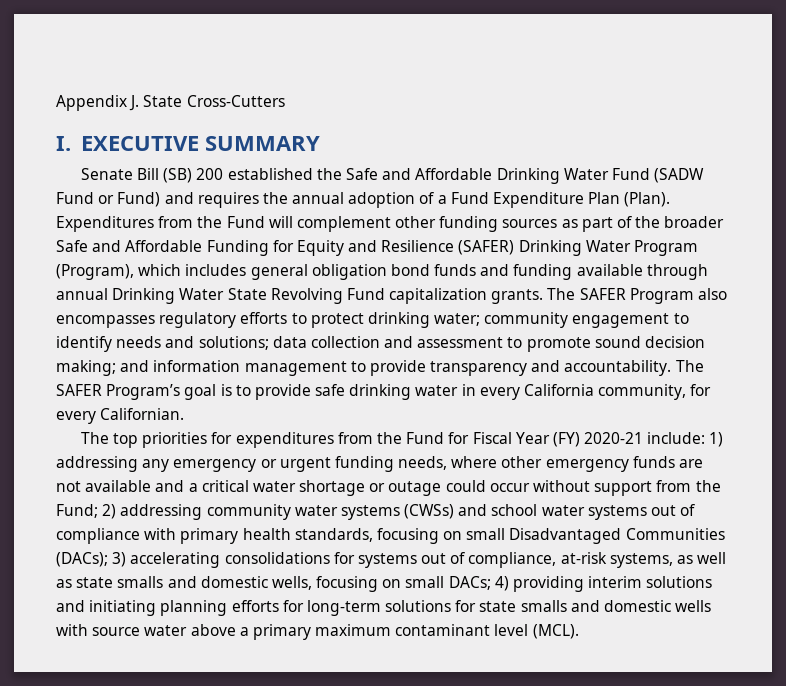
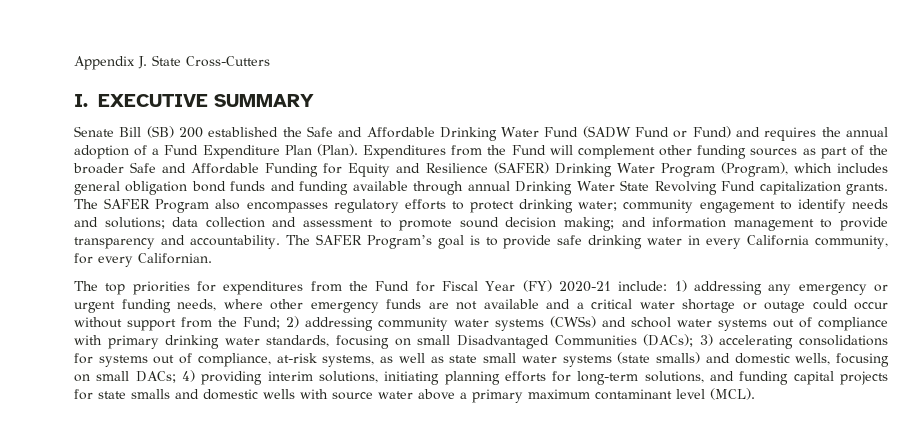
- 2) addressing community water systems (CWSs) and school water systems out of compliance with primary health standards, focusing on small Disadvantaged Communities (DACs);
+ 2) addressing community water systems (CWSs) and school water systems out of compliance with primary drinking water standards, focusing on small Disadvantaged Communities (DACs);
- 3) accelerating consolidations for systems out of compliance, at-risk systems, as well as state smalls and domestic wells, focusing on small DACs;
+ 3) accelerating consolidations for systems out of compliance, at-risk systems, as well as state small water systems (state smalls) and domestic wells, focusing on small DACs;
- 4) providing interim solutions and initiating planning efforts for long-term solutions for state smalls and domestic wells with source water above a primary maximum contaminant level (MCL).
+ 4) providing interim solutions, initiating planning efforts for long-term solutions, and funding capital projects for state smalls and domestic wells with source water above a primary maximum contaminant level (MCL).

